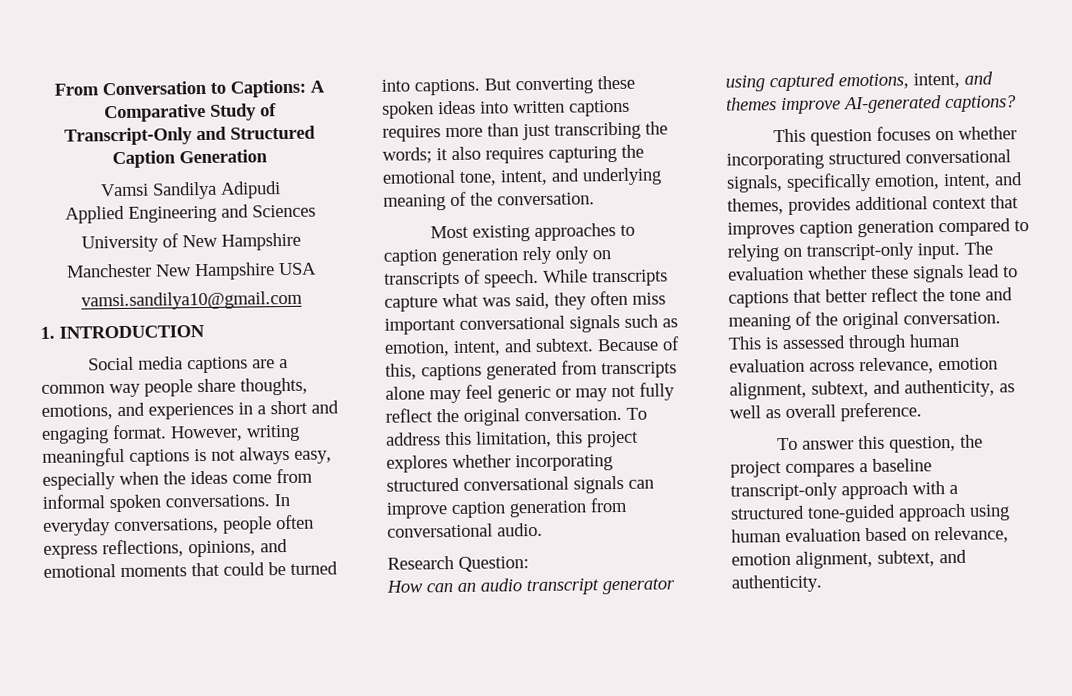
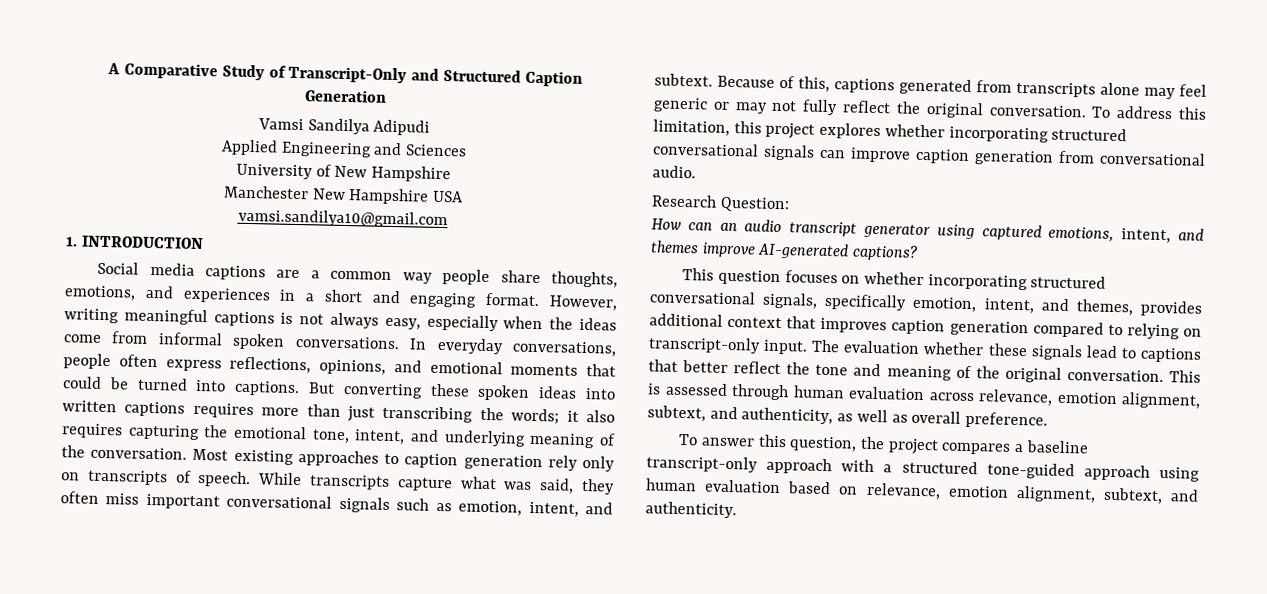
- From Conversation to Captions: A Comparative Study of Transcript-Only and Structured Caption Generation
+ A Comparative Study of Transcript-Only and Structured Caption Generation
- But converting these spoken ideas into written captions requires more than just transcribing the words; it also requires capturing the emotional tone, intent, and underlying meaning of the conversation.
- Most existing approaches to caption generation rely only on transcripts of speech.
+ But converting these spoken ideas into written captions requires more than just transcribing the words; it also requires capturing the emotional tone, intent, and underlying meaning of the conversation. Most existing approaches to caption generation rely only on transcripts of speech.

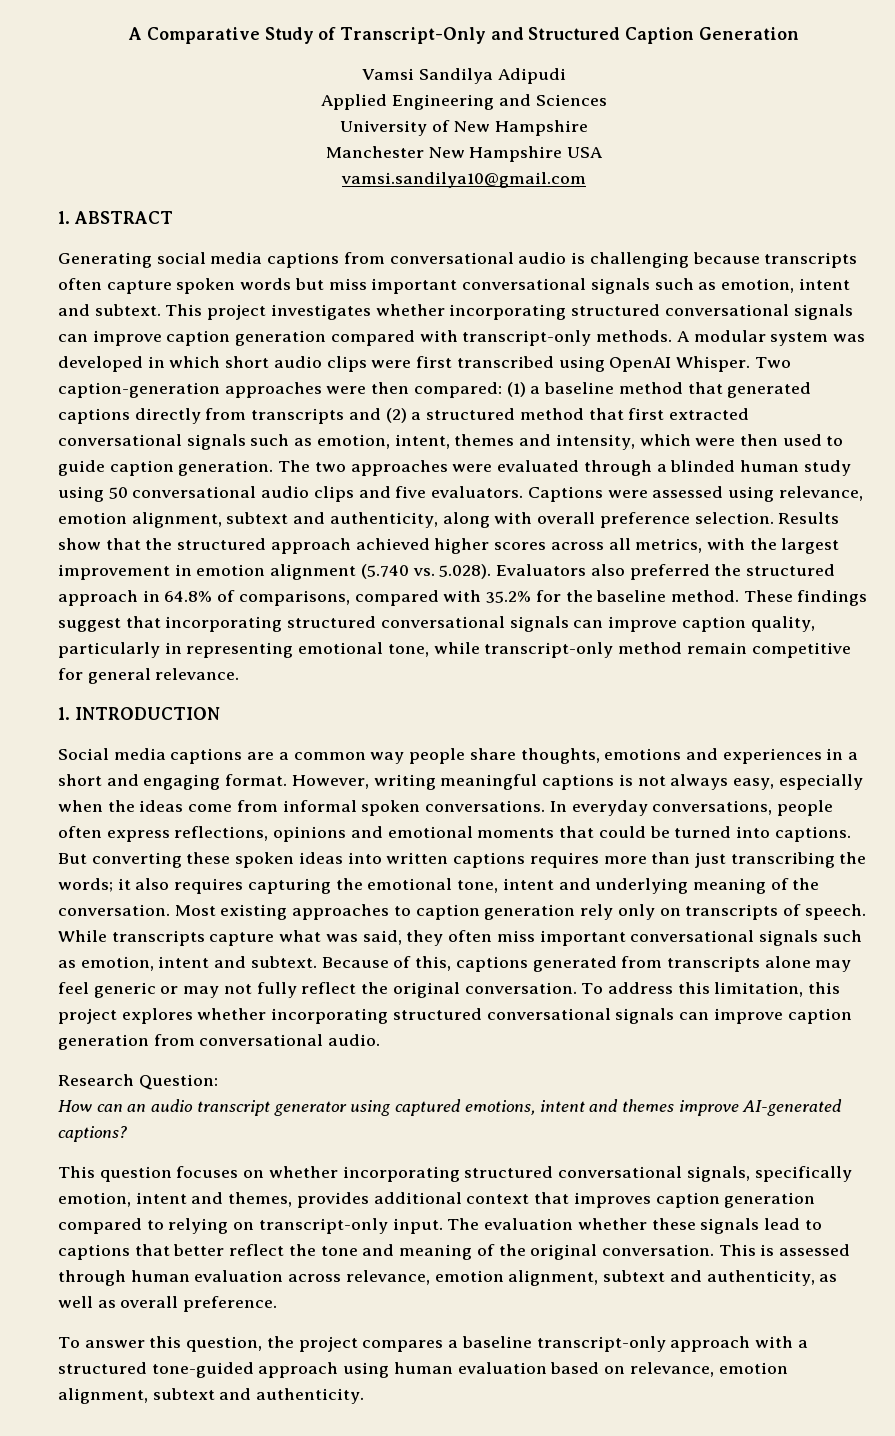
+ 1. ABSTRACT
+ Generating social media captions from conversational audio is challenging because transcripts often capture spoken words but miss important conversational signals such as emotion, intent and subtext. This project investigates whether incorporating structured conversational signals can improve caption generation compared with transcript-only methods. A modular system was developed in which short audio clips were first transcribed using OpenAI Whisper. Two caption-generation approaches were then compared: (1) a baseline method that generated captions directly from transcripts and (2) a structured method that first extracted conversational signals such as emotion, intent, themes and intensity, which were then used to guide caption generation. The two approaches were evaluated through a blinded human study using 50 conversational audio clips and five evaluators. Captions were assessed using relevance, emotion alignment, subtext and authenticity, along with overall preference selection. Results show that the structured approach achieved higher scores across all metrics, with the largest improvement in emotion alignment (5.740 vs. 5.028). Evaluators also preferred the structured approach in 64.8% of comparisons, compared with 35.2% for the baseline method. These findings suggest that incorporating structured conversational signals can improve caption quality, particularly in representing emotional tone, while transcript-only method remain competitive for general relevance.
- Social media captions are a common way people share thoughts, emotions, and experiences in a short and engaging format.
+ Social media captions are a common way people share thoughts, emotions and experiences in a short and engaging format.
- In everyday conversations, people often express reflections, opinions, and emotional moments that could be turned into captions.
+ In everyday conversations, people often express reflections, opinions and emotional moments that could be turned into captions.
- But converting these spoken ideas into written captions requires more than just transcribing the words; it also requires capturing the emotional tone, intent, and underlying meaning of the conversation.
+ But converting these spoken ideas into written captions requires more than just transcribing the words; it also requires capturing the emotional tone, intent and underlying meaning of the conversation.
- While transcripts capture what was said, they often miss important conversational signals such as emotion, intent, and subtext.
+ While transcripts capture what was said, they often miss important conversational signals such as emotion, intent and subtext.
- How can an audio transcript generator using captured emotions, intent, and themes improve AI-generated captions?
+ How can an audio transcript generator using captured emotions, intent and themes improve AI-generated captions?
- This question focuses on whether incorporating structured conversational signals, specifically emotion, intent, and themes, provides additional context that improves caption generation compared to relying on transcript-only input.
+ This question focuses on whether incorporating structured conversational signals, specifically emotion, intent and themes, provides additional context that improves caption generation compared to relying on transcript-only input.
- This is assessed through human evaluation across relevance, emotion alignment, subtext, and authenticity, as well as overall preference.
+ This is assessed through human evaluation across relevance, emotion alignment, subtext and authenticity, as well as overall preference.
- To answer this question, the project compares a baseline transcript-only approach with a structured tone-guided approach using human evaluation based on relevance, emotion alignment, subtext, and authenticity.
+ To answer this question, the project compares a baseline transcript-only approach with a structured tone-guided approach using human evaluation based on relevance, emotion alignment, subtext and authenticity.

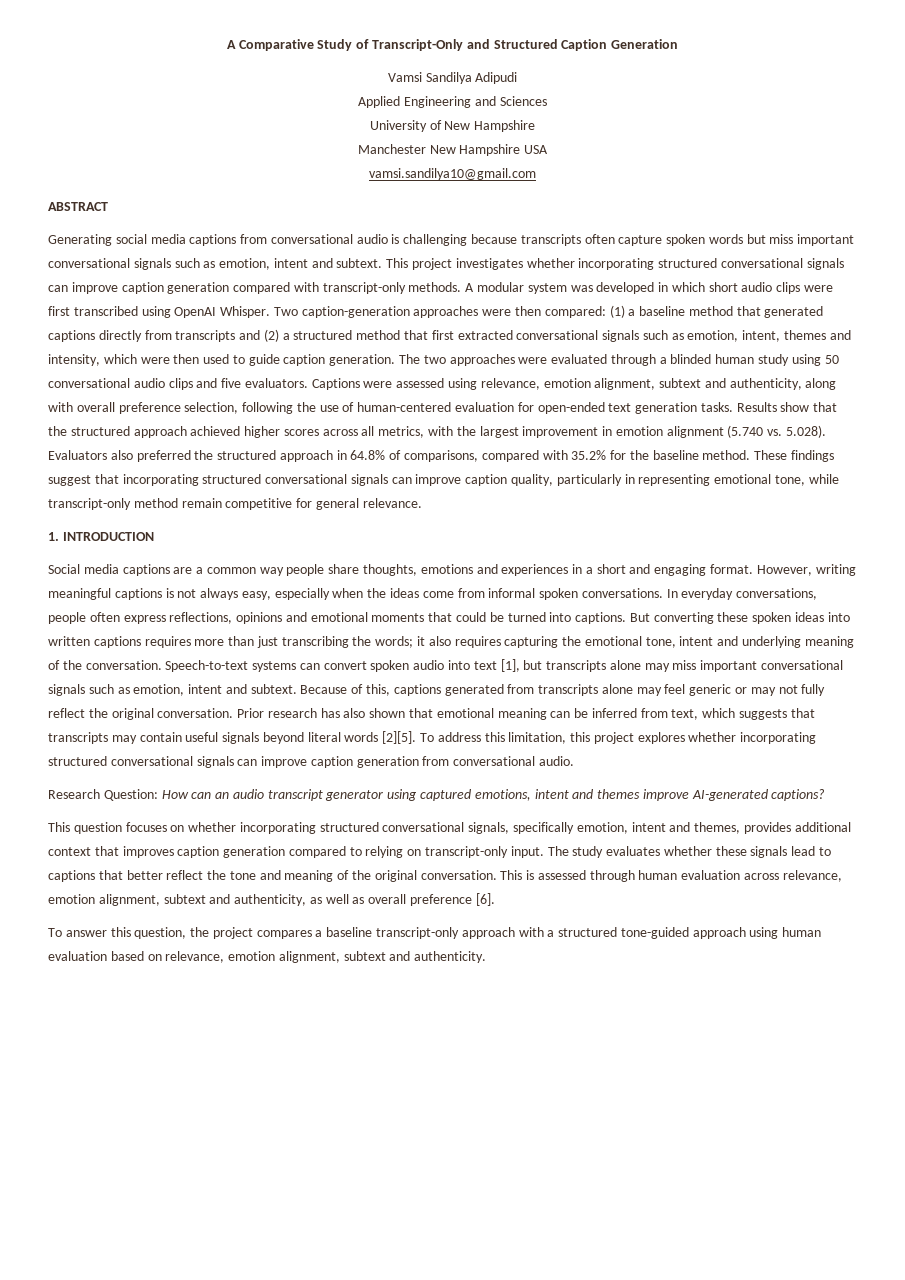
- 1. ABSTRACT
+ ABSTRACT
- Captions were assessed using relevance, emotion alignment, subtext and authenticity, along with overall preference selection.
+ Captions were assessed using relevance, emotion alignment, subtext and authenticity, along with overall preference selection, following the use of human-centered evaluation for open-ended text generation tasks.
- Most existing approaches to caption generation rely only on transcripts of speech. While transcripts capture what was said, they often miss important conversational signals such as emotion, intent and subtext.
+ Speech-to-text systems can convert spoken audio into text [1], but transcripts alone may miss important conversational signals such as emotion, intent and subtext.
+ Prior research has also shown that emotional meaning can be inferred from text, which suggests that transcripts may contain useful signals beyond literal words [2][5].
- Research Question:
- How can an audio transcript generator using captured emotions, intent and themes improve AI-generated captions?
+ Research Question: How can an audio transcript generator using captured emotions, intent and themes improve AI-generated captions?
- The evaluation whether these signals lead to captions that better reflect the tone and meaning of the original conversation.
+ The study evaluates whether these signals lead to captions that better reflect the tone and meaning of the original conversation.
- This is assessed through human evaluation across relevance, emotion alignment, subtext and authenticity, as well as overall preference.
+ This is assessed through human evaluation across relevance, emotion alignment, subtext and authenticity, as well as overall preference [6].

